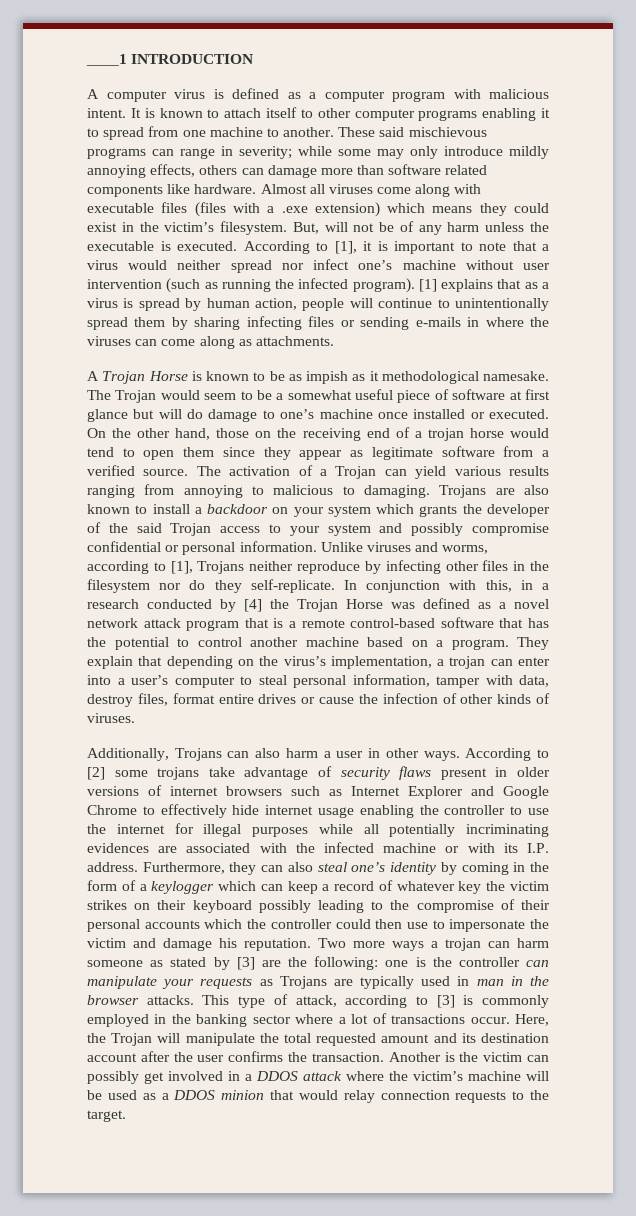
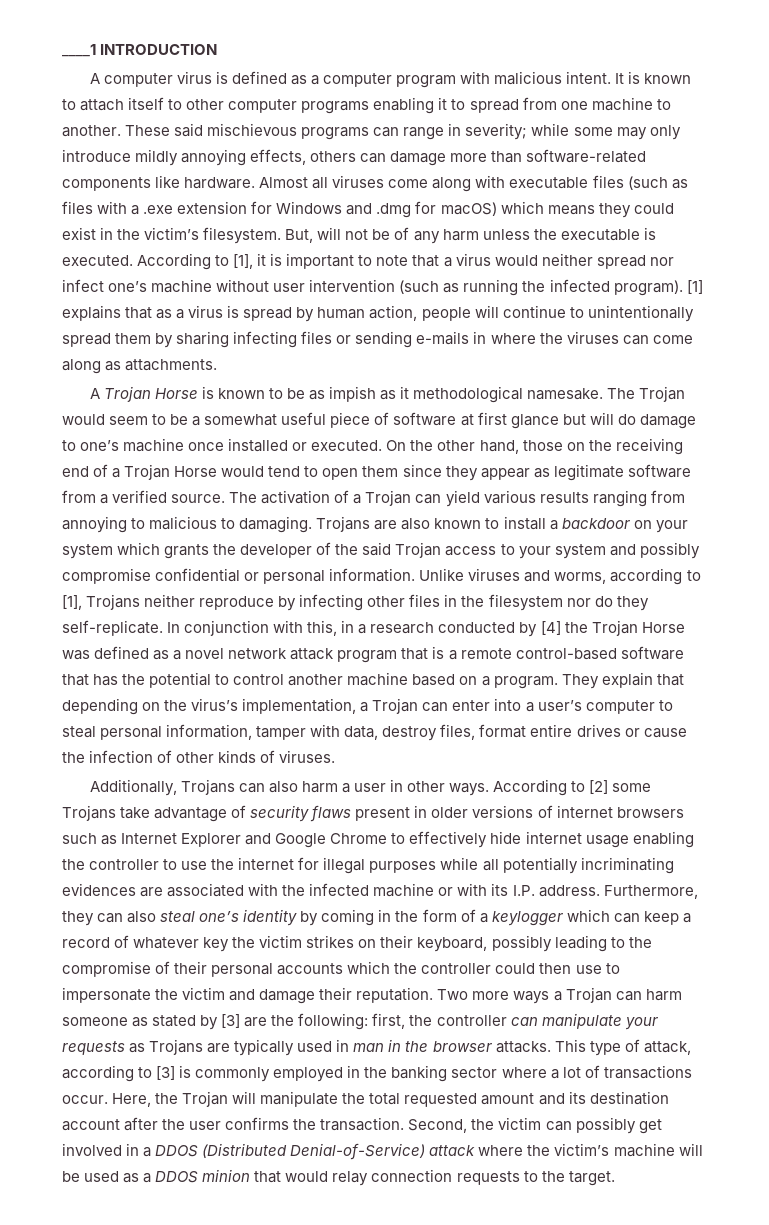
- These said mischievous programs can range in severity; while some may only introduce mildly annoying effects, others can damage more than software related components like hardware.
+ These said mischievous programs can range in severity; while some may only introduce mildly annoying effects, others can damage more than software-related components like hardware.
- Almost all viruses come along with executable files (files with a .exe extension) which means they could exist in the victim’s filesystem.
+ Almost all viruses come along with executable files (such as files with a .exe extension for Windows and .dmg for macOS) which means they could exist in the victim’s filesystem.
- On the other hand, those on the receiving end of a trojan horse would tend to open them since they appear as legitimate software from a verified source.
+ On the other hand, those on the receiving end of a Trojan Horse would tend to open them since they appear as legitimate software from a verified source.
- They explain that depending on the virus’s implementation, a trojan can enter into a user’s computer to steal personal information, tamper with data, destroy files, format entire drives or cause the infection of other kinds of viruses.
+ They explain that depending on the virus’s implementation, a Trojan can enter into a user’s computer to steal personal information, tamper with data, destroy files, format entire drives or cause the infection of other kinds of viruses.
- According to [2] some trojans take advantage of security flaws present in older versions of internet browsers such as Internet Explorer and Google Chrome to effectively hide internet usage enabling the controller to use the internet for illegal purposes while all potentially incriminating evidences are associated with the infected machine or with its I.P. address.
+ According to [2] some Trojans take advantage of security flaws present in older versions of internet browsers such as Internet Explorer and Google Chrome to effectively hide internet usage enabling the controller to use the internet for illegal purposes while all potentially incriminating evidences are associated with the infected machine or with its I.P. address.
- Furthermore, they can also steal one’s identity by coming in the form of a keylogger which can keep a record of whatever key the victim strikes on their keyboard possibly leading to the compromise of their personal accounts which the controller could then use to impersonate the victim and damage his reputation.
+ Furthermore, they can also steal one’s identity by coming in the form of a keylogger which can keep a record of whatever key the victim strikes on their keyboard, possibly leading to the compromise of their personal accounts which the controller could then use to impersonate the victim and damage their reputation.
- Two more ways a trojan can harm someone as stated by [3] are the following: one is the controller can manipulate your requests as Trojans are typically used in man in the browser attacks.
+ Two more ways a Trojan can harm someone as stated by [3] are the following: first, the controller can manipulate your requests as Trojans are typically used in man in the browser attacks.
- Another is the victim can possibly get involved in a DDOS attack where the victim’s machine will be used as a DDOS minion that would relay connection requests to the target.
+ Second, the victim can possibly get involved in a DDOS (Distributed Denial-of-Service) attack where the victim’s machine will be used as a DDOS minion that would relay connection requests to the target.

